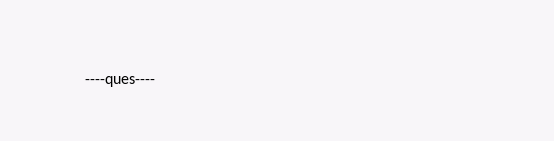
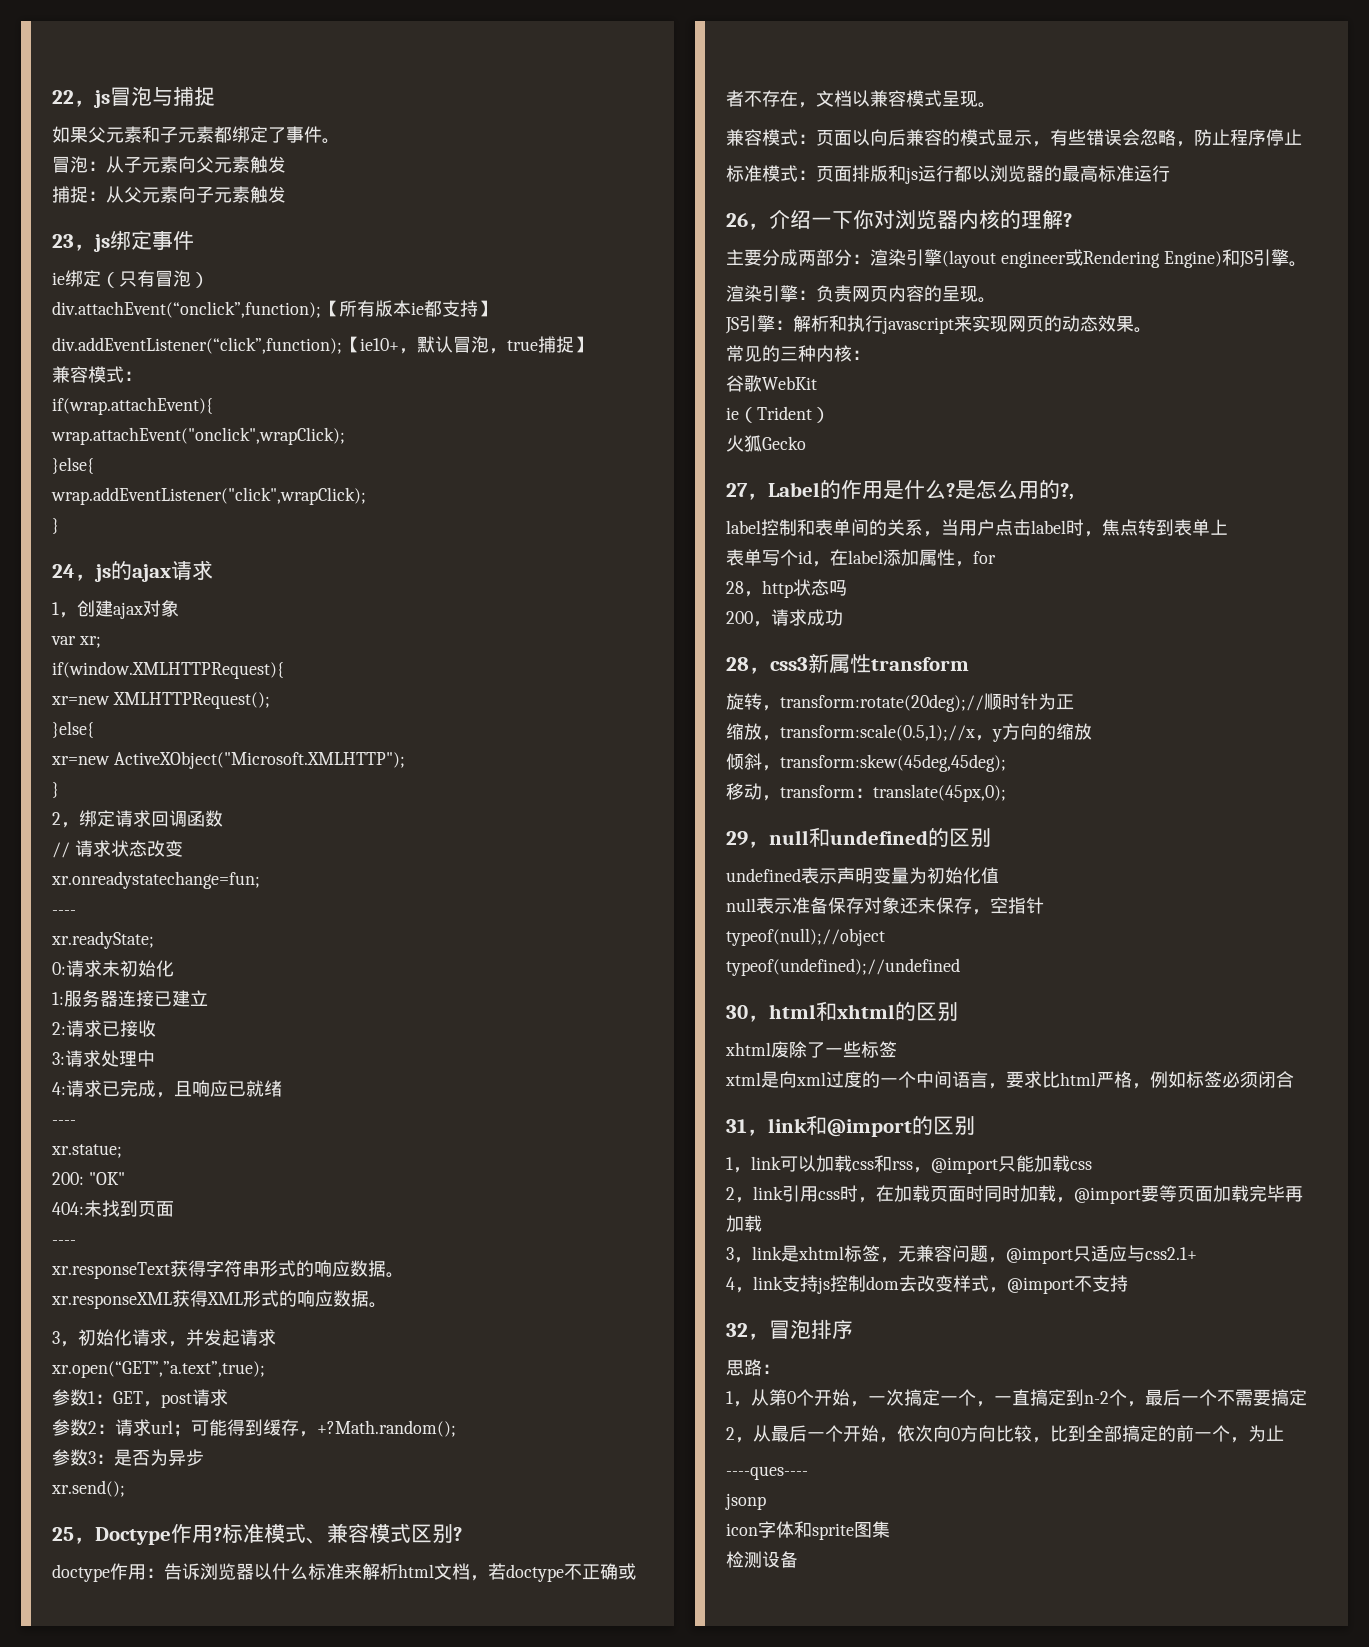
+ 22，js冒泡与捕捉
+ 如果父元素和子元素都绑定了事件。
+ 冒泡：从子元素向父元素触发
+ 捕捉：从父元素向子元素触发
+ 23，js绑定事件
+ ie绑定（只有冒泡）
+ div.attachEvent(“onclick”,function);【所有版本ie都支持】
+ div.addEventListener(“click”,function);【ie10+，默认冒泡，true捕捉】
+ 兼容模式：
+ if(wrap.attachEvent){
+ wrap.attachEvent("onclick",wrapClick);
+ }else{
+ wrap.addEventListener("click",wrapClick);
+ }
+ 24，js的ajax请求
+ 1，创建ajax对象
+ var xr;
+ if(window.XMLHTTPRequest){
+ xr=new XMLHTTPRequest();
+ }else{
+ xr=new ActiveXObject("Microsoft.XMLHTTP");
+ }
+ 2，绑定请求回调函数
+ // 请求状态改变
+ xr.onreadystatechange=fun;
+ ----
+ xr.readyState;
+ 0:请求未初始化
+ 1:服务器连接已建立
+ 2:请求已接收
+ 3:请求处理中
+ 4:请求已完成，且响应已就绪
+ ----
+ xr.statue;
+ 200: "OK"
+ 404:未找到页面
+ ----
+ xr.responseText获得字符串形式的响应数据。
+ xr.responseXML获得XML形式的响应数据。
+ 3，初始化请求，并发起请求
+ xr.open(“GET”,”a.text”,true);
+ 参数1：GET，post请求
+ 参数2：请求url；可能得到缓存，+?Math.random();
+ 参数3：是否为异步
+ xr.send();
+ 25，Doctype作用?标准模式、兼容模式区别?
+ doctype作用：告诉浏览器以什么标准来解析html文档，若doctype不正确或者不存在，文档以兼容模式呈现。
+ 兼容模式：页面以向后兼容的模式显示，有些错误会忽略，防止程序停止
+ 标准模式：页面排版和js运行都以浏览器的最高标准运行
+ 26，介绍一下你对浏览器内核的理解?
+ 主要分成两部分：渲染引擎(layout engineer或Rendering Engine)和JS引擎。
+ 渲染引擎：负责网页内容的呈现。
+ JS引擎：解析和执行javascript来实现网页的动态效果。
+ 常见的三种内核：
+ 谷歌WebKit
+ ie（Trident）
+ 火狐Gecko
+ 27，Label的作用是什么?是怎么用的?,
+ label控制和表单间的关系，当用户点击label时，焦点转到表单上
+ 表单写个id，在label添加属性，for
+ 28，http状态吗
+ 200，请求成功
+ 28，css3新属性transform
+ 旋转，transform:rotate(20deg);//顺时针为正
+ 缩放，transform:scale(0.5,1);//x，y方向的缩放
+ 倾斜，transform:skew(45deg,45deg);
+ 移动，transform：translate(45px,0);
+ 29，null和undefined的区别
+ undefined表示声明变量为初始化值
+ null表示准备保存对象还未保存，空指针
+ typeof(null);//object
+ typeof(undefined);//undefined
+ 30，html和xhtml的区别
+ xhtml废除了一些标签
+ xtml是向xml过度的一个中间语言，要求比html严格，例如标签必须闭合
+ 31，link和@import的区别
+ 1，link可以加载css和rss，@import只能加载css
+ 2，link引用css时，在加载页面时同时加载，@import要等页面加载完毕再加载
+ 3，link是xhtml标签，无兼容问题，@import只适应与css2.1+
+ 4，link支持js控制dom去改变样式，@import不支持
+ 32，冒泡排序
+ 思路：
+ 1，从第0个开始，一次搞定一个，一直搞定到n-2个，最后一个不需要搞定
+ 2，从最后一个开始，依次向0方向比较，比到全部搞定的前一个，为止
  ----ques----
+ jsonp
+ icon字体和sprite图集
+ 检测设备

